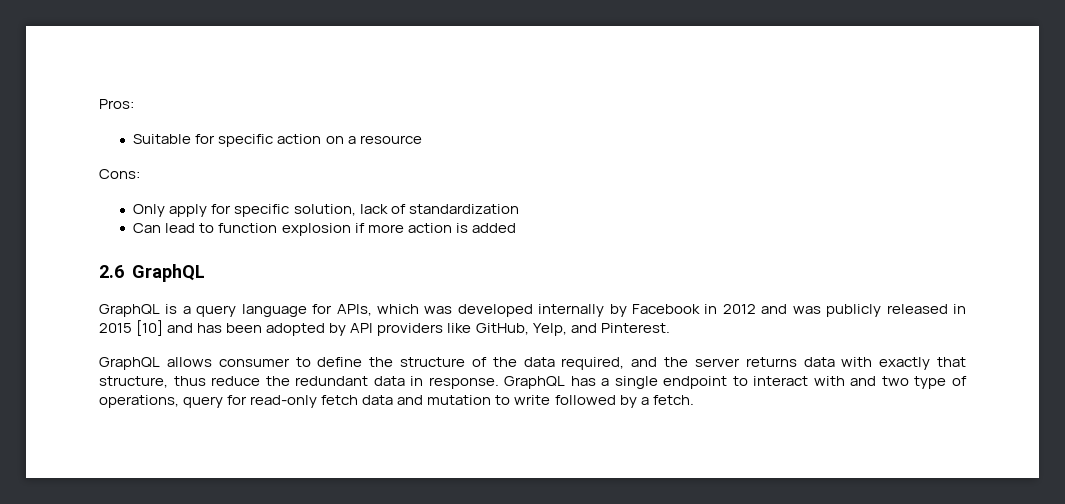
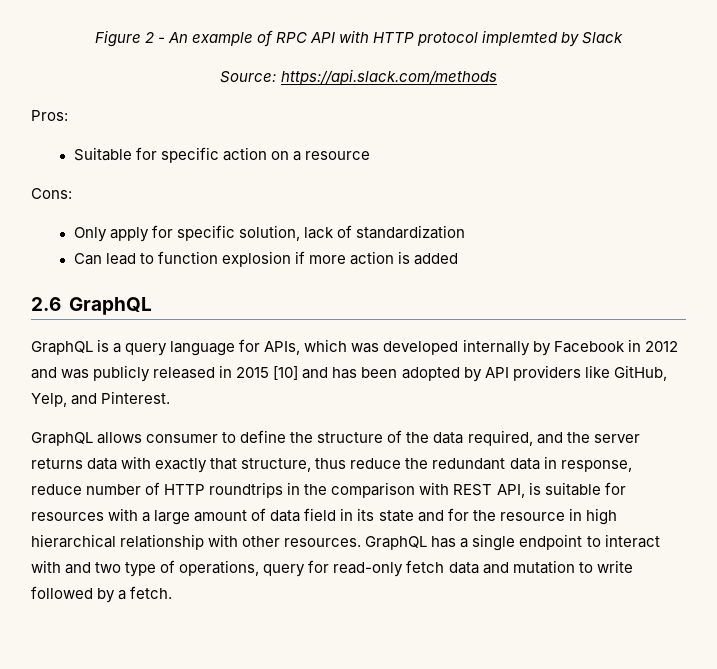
+ Figure 2 - An example of RPC API with HTTP protocol implemted by Slack
+ Source: https://api.slack.com/methods
- GraphQL allows consumer to define the structure of the data required, and the server returns data with exactly that structure, thus reduce the redundant data in response.
+ GraphQL allows consumer to define the structure of the data required, and the server returns data with exactly that structure, thus reduce the redundant data in response, reduce number of HTTP roundtrips in the comparison with REST API, is suitable for resources with a large amount of data field in its state and for the resource in high hierarchical relationship with other resources.

